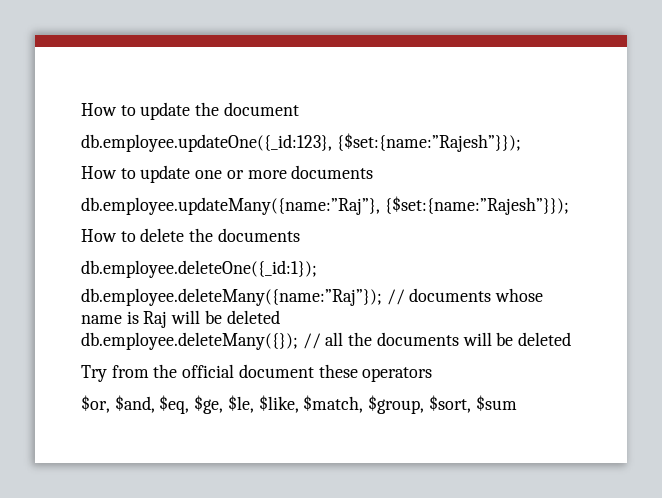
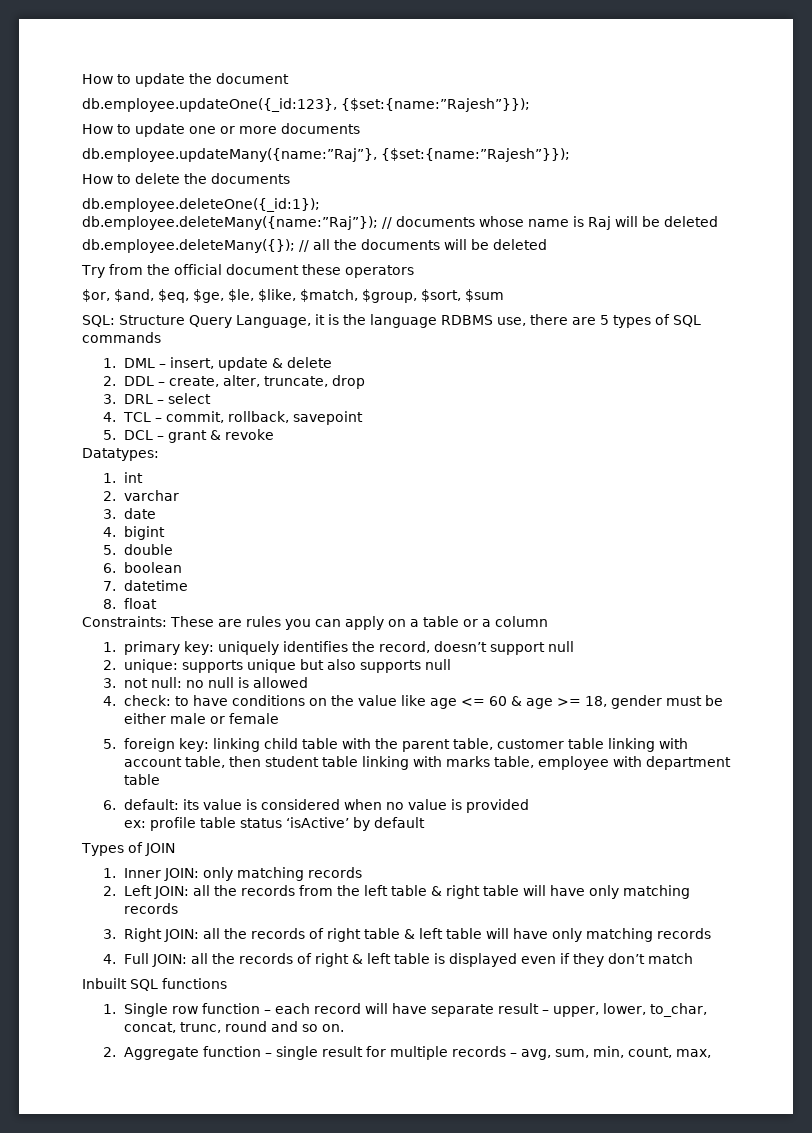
+ SQL: Structure Query Language, it is the language RDBMS use, there are 5 types of SQL commands
+ 1. DML – insert, update & delete
+ 2. DDL – create, alter, truncate, drop
+ 3. DRL – select
+ 4. TCL – commit, rollback, savepoint
+ 5. DCL – grant & revoke
+ Datatypes:
+ 1. int
+ 2. varchar
+ 3. date
+ 4. bigint
+ 5. double
+ 6. boolean
+ 7. datetime
+ 8. float
+ Constraints: These are rules you can apply on a table or a column
+ 1. primary key: uniquely identifies the record, doesn’t support null
+ 2. unique: supports unique but also supports null
+ 3. not null: no null is allowed
+ 4. check: to have conditions on the value like age <= 60 & age >= 18, gender must be either male or female
+ 5. foreign key: linking child table with the parent table, customer table linking with account table, then student table linking with marks table, employee with department table
+ 6. default: its value is considered when no value is provided
+ ex: profile table status ‘isActive’ by default
+ Types of JOIN
+ 1. Inner JOIN: only matching records
+ 2. Left JOIN: all the records from the left table & right table will have only matching records
+ 3. Right JOIN: all the records of right table & left table will have only matching records
+ 4. Full JOIN: all the records of right & left table is displayed even if they don’t match
+ Inbuilt SQL functions
+ 1. Single row function – each record will have separate result – upper, lower, to_char, concat, trunc, round and so on.
+ 2. Aggregate function – single result for multiple records – avg, sum, min, count, max,

